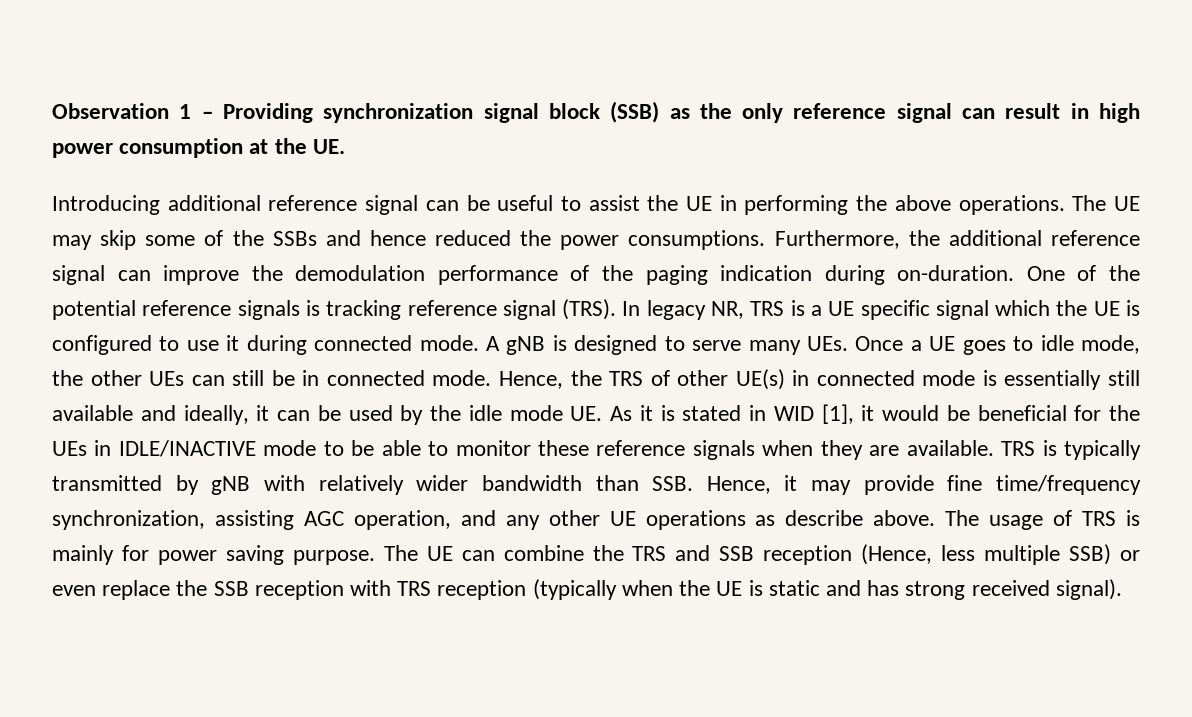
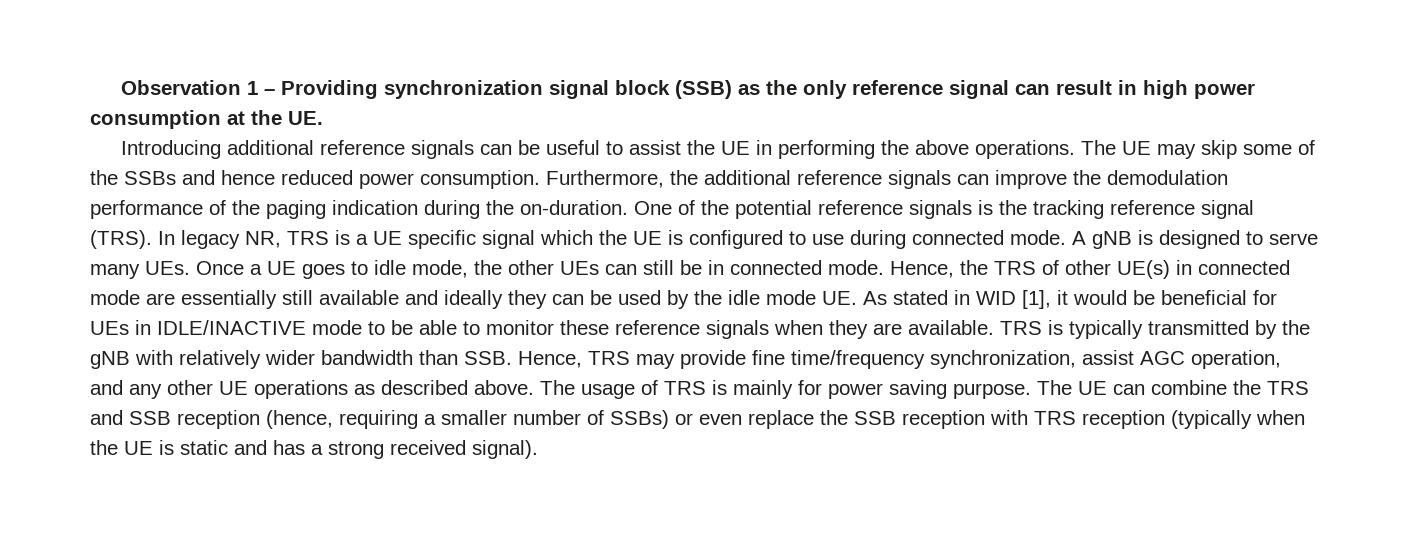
- Introducing additional reference signal can be useful to assist the UE in performing the above operations.
+ Introducing additional reference signals can be useful to assist the UE in performing the above operations.
- The UE may skip some of the SSBs and hence reduced the power consumptions.
+ The UE may skip some of the SSBs and hence reduced power consumption.
- Furthermore, the additional reference signal can improve the demodulation performance of the paging indication during on-duration.
+ Furthermore, the additional reference signals can improve the demodulation performance of the paging indication during the on-duration.
- One of the potential reference signals is tracking reference signal (TRS).
+ One of the potential reference signals is the tracking reference signal (TRS).
- In legacy NR, TRS is a UE specific signal which the UE is configured to use it during connected mode.
+ In legacy NR, TRS is a UE specific signal which the UE is configured to use during connected mode.
- Hence, the TRS of other UE(s) in connected mode is essentially still available and ideally, it can be used by the idle mode UE. As it is stated in WID [1], it would be beneficial for the UEs in IDLE/INACTIVE mode to be able to monitor these reference signals when they are available.
+ Hence, the TRS of other UE(s) in connected mode are essentially still available and ideally they can be used by the idle mode UE. As stated in WID [1], it would be beneficial for UEs in IDLE/INACTIVE mode to be able to monitor these reference signals when they are available.
- TRS is typically transmitted by gNB with relatively wider bandwidth than SSB. Hence, it may provide fine time/frequency synchronization, assisting AGC operation, and any other UE operations as describe above.
+ TRS is typically transmitted by the gNB with relatively wider bandwidth than SSB. Hence, TRS may provide fine time/frequency synchronization, assist AGC operation, and any other UE operations as described above.
- The UE can combine the TRS and SSB reception (Hence, less multiple SSB) or even replace the SSB reception with TRS reception (typically when the UE is static and has strong received signal).
+ The UE can combine the TRS and SSB reception (hence, requiring a smaller number of SSBs) or even replace the SSB reception with TRS reception (typically when the UE is static and has a strong received signal).

